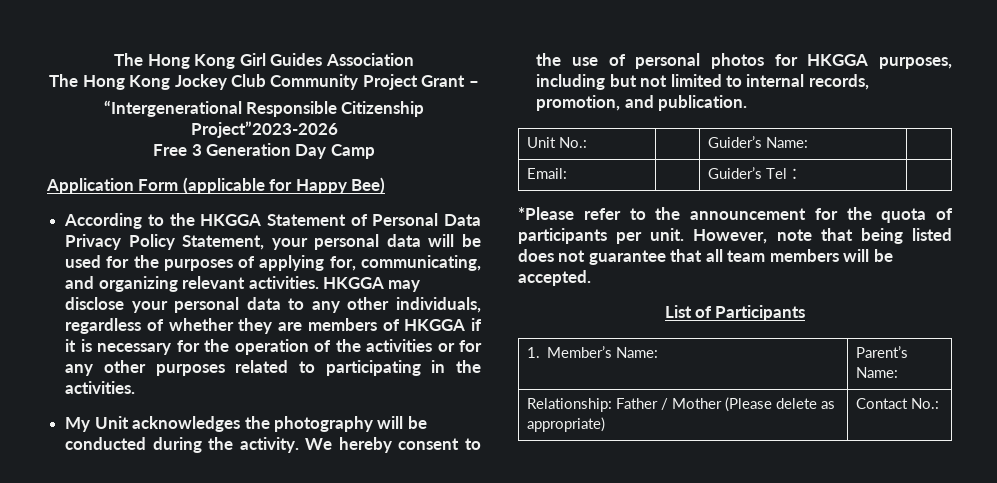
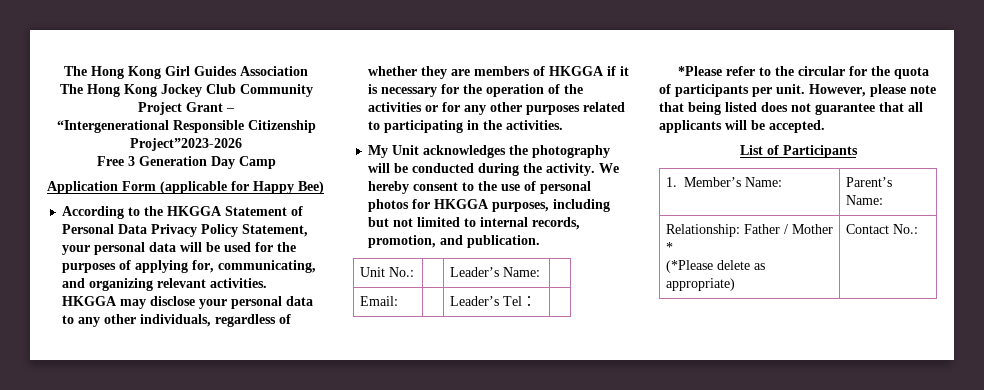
- Unit No.: | | Guider’s Name: |
+ Unit No.: | | Leader’s Name: |
- Email: | | Guider’s Tel： |
+ Email: | | Leader’s Tel： |
- *Please refer to the announcement for the quota of participants per unit.
+ *Please refer to the circular for the quota of participants per unit.
- However, note that being listed does not guarantee that all team members will be accepted.
+ However, please note that being listed does not guarantee that all applicants will be accepted.
- Relationship: Father / Mother (Please delete as appropriate) | Contact No.:
+ Relationship: Father / Mother *
+ (*Please delete as appropriate) | Contact No.:

